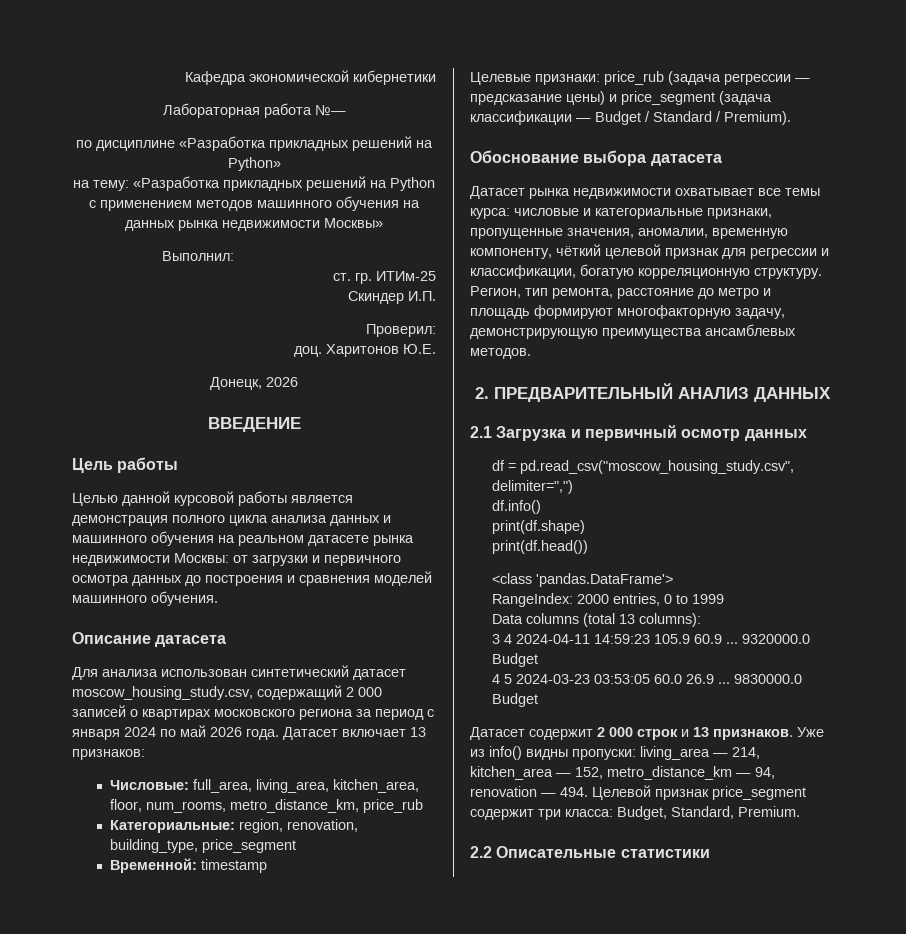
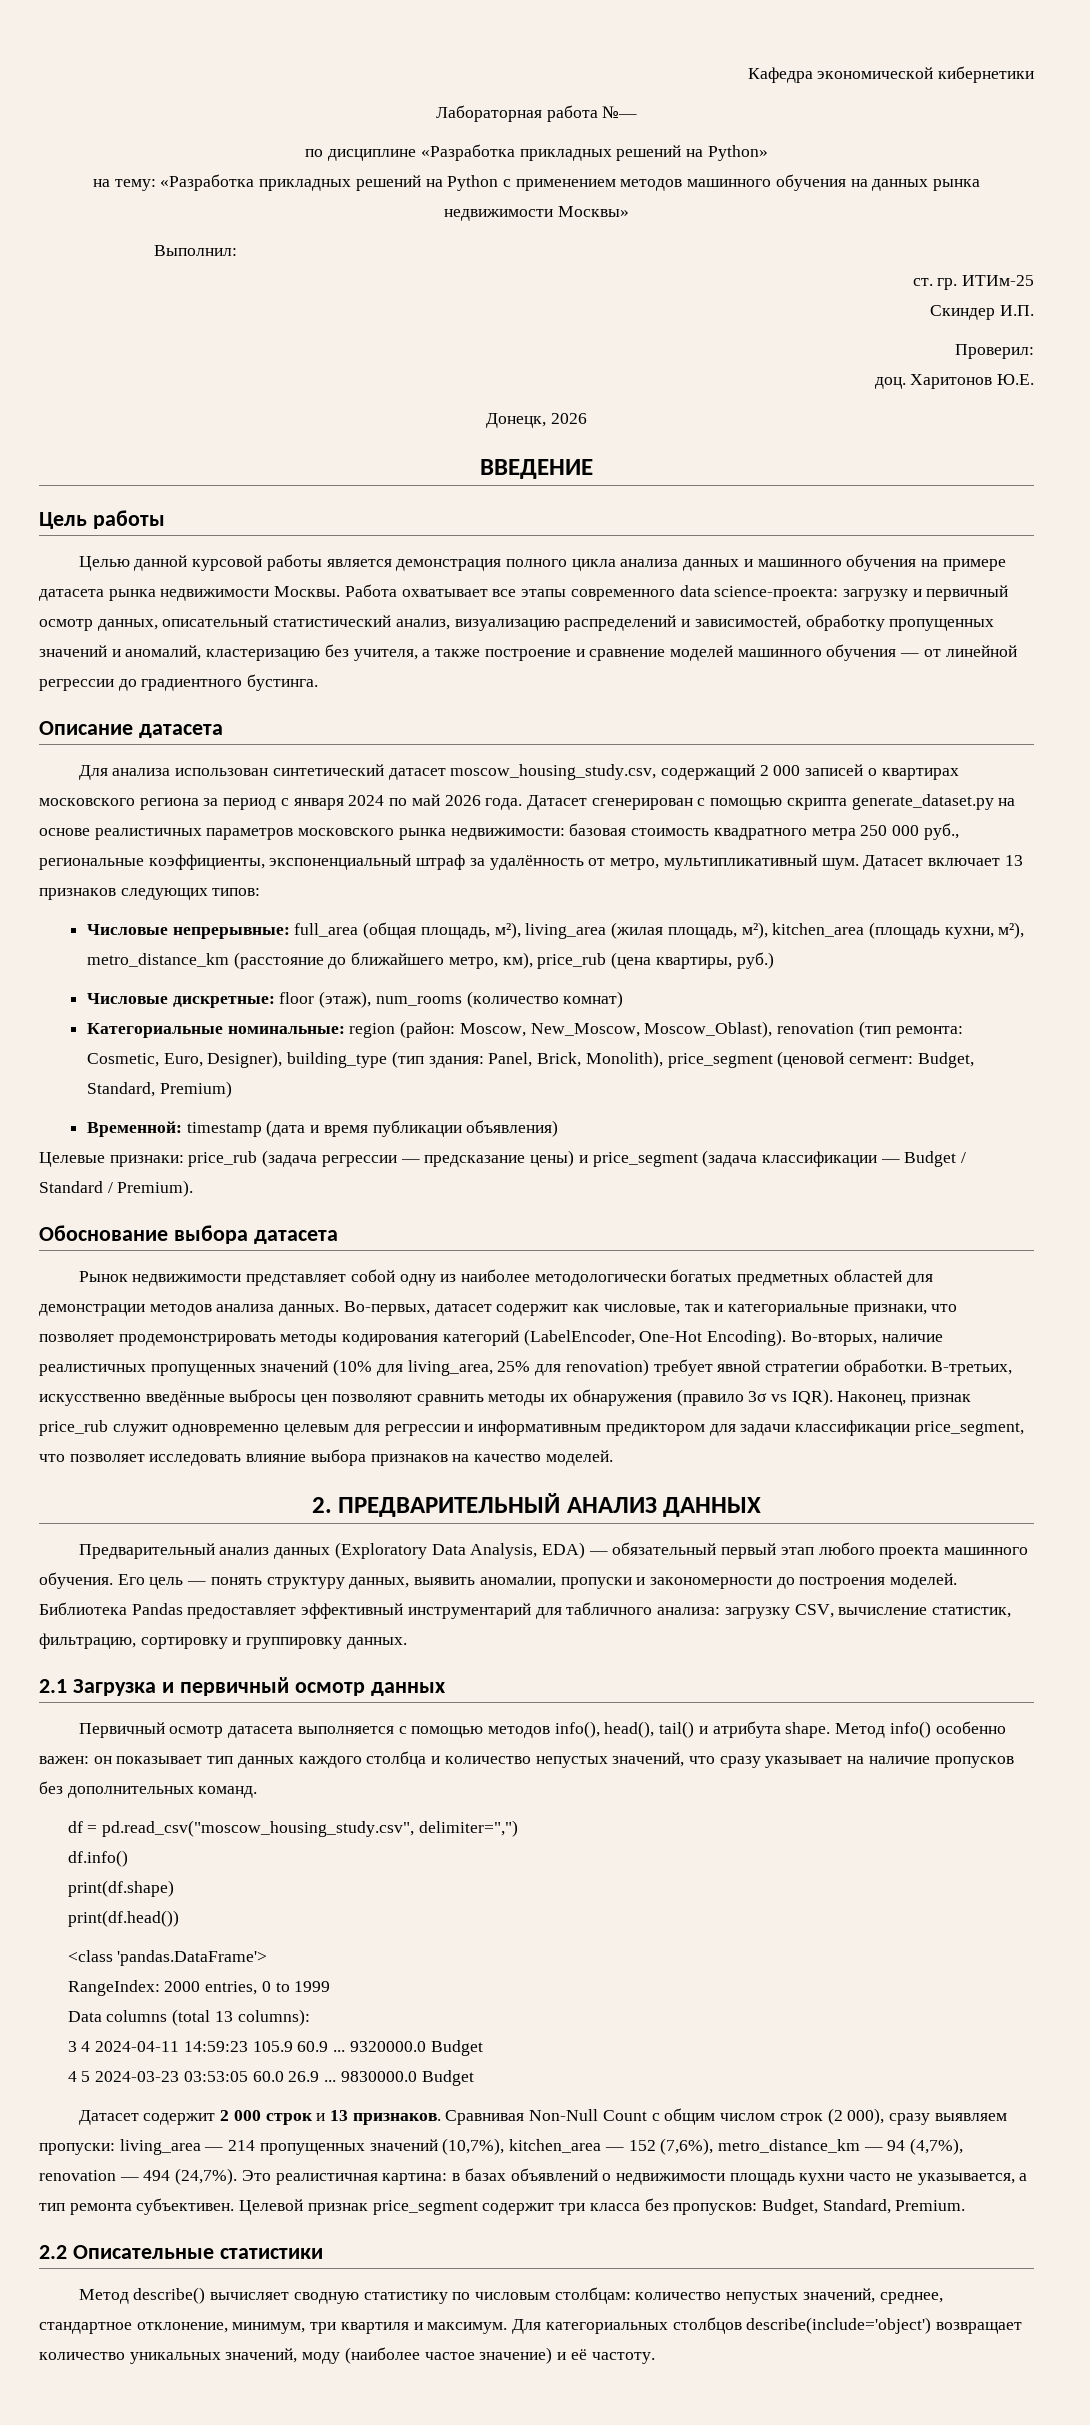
- Целью данной курсовой работы является демонстрация полного цикла анализа данных и машинного обучения на реальном датасете рынка недвижимости Москвы: от загрузки и первичного осмотра данных до построения и сравнения моделей машинного обучения.
+ Целью данной курсовой работы является демонстрация полного цикла анализа данных и машинного обучения на примере датасета рынка недвижимости Москвы. Работа охватывает все этапы современного data science-проекта: загрузку и первичный осмотр данных, описательный статистический анализ, визуализацию распределений и зависимостей, обработку пропущенных значений и аномалий, кластеризацию без учителя, а также построение и сравнение моделей машинного обучения — от линейной регрессии до градиентного бустинга.
- Датасет включает 13 признаков:
- Числовые: full_area, living_area, kitchen_area, floor, num_rooms, metro_distance_km, price_rub
- Категориальные: region, renovation, building_type, price_segment
- Временной: timestamp
+ Датасет сгенерирован с помощью скрипта generate_dataset.py на основе реалистичных параметров московского рынка недвижимости: базовая стоимость квадратного метра 250 000 руб., региональные коэффициенты, экспоненциальный штраф за удалённость от метро, мультипликативный шум. Датасет включает 13 признаков следующих типов:
+ Числовые непрерывные: full_area (общая площадь, м²), living_area (жилая площадь, м²), kitchen_area (площадь кухни, м²), metro_distance_km (расстояние до ближайшего метро, км), price_rub (цена квартиры, руб.)
+ Числовые дискретные: floor (этаж), num_rooms (количество комнат)
+ Категориальные номинальные: region (район: Moscow, New_Moscow, Moscow_Oblast), renovation (тип ремонта: Cosmetic, Euro, Designer), building_type (тип здания: Panel, Brick, Monolith), price_segment (ценовой сегмент: Budget, Standard, Premium)
+ Временной: timestamp (дата и время публикации объявления)
- Датасет рынка недвижимости охватывает все темы курса: числовые и категориальные признаки, пропущенные значения, аномалии, временную компоненту, чёткий целевой признак для регрессии и классификации, богатую корреляционную структуру. Регион, тип ремонта, расстояние до метро и площадь формируют многофакторную задачу, демонстрирующую преимущества ансамблевых методов.
+ Рынок недвижимости представляет собой одну из наиболее методологически богатых предметных областей для демонстрации методов анализа данных. Во-первых, датасет содержит как числовые, так и категориальные признаки, что позволяет продемонстрировать методы кодирования категорий (LabelEncoder, One-Hot Encoding). Во-вторых, наличие реалистичных пропущенных значений (10% для living_area, 25% для renovation) требует явной стратегии обработки. В-третьих, искусственно введённые выбросы цен позволяют сравнить методы их обнаружения (правило 3σ vs IQR). Наконец, признак price_rub служит одновременно целевым для регрессии и информативным предиктором для задачи классификации price_segment, что позволяет исследовать влияние выбора признаков на качество моделей.
  2. ПРЕДВАРИТЕЛЬНЫЙ АНАЛИЗ ДАННЫХ
+ Предварительный анализ данных (Exploratory Data Analysis, EDA) — обязательный первый этап любого проекта машинного обучения. Его цель — понять структуру данных, выявить аномалии, пропуски и закономерности до построения моделей. Библиотека Pandas предоставляет эффективный инструментарий для табличного анализа: загрузку CSV, вычисление статистик, фильтрацию, сортировку и группировку данных.
+ Первичный осмотр датасета выполняется с помощью методов info(), head(), tail() и атрибута shape. Метод info() особенно важен: он показывает тип данных каждого столбца и количество непустых значений, что сразу указывает на наличие пропусков без дополнительных команд.
- Уже из info() видны пропуски: living_area — 214, kitchen_area — 152, metro_distance_km — 94, renovation — 494. Целевой признак price_segment содержит три класса: Budget, Standard, Premium.
+ Сравнивая Non-Null Count с общим числом строк (2 000), сразу выявляем пропуски: living_area — 214 пропущенных значений (10,7%), kitchen_area — 152 (7,6%), metro_distance_km — 94 (4,7%), renovation — 494 (24,7%). Это реалистичная картина: в базах объявлений о недвижимости площадь кухни часто не указывается, а тип ремонта субъективен. Целевой признак price_segment содержит три класса без пропусков: Budget, Standard, Premium.
+ Метод describe() вычисляет сводную статистику по числовым столбцам: количество непустых значений, среднее, стандартное отклонение, минимум, три квартиля и максимум. Для категориальных столбцов describe(include='object') возвращает количество уникальных значений, моду (наиболее частое значение) и её частоту.

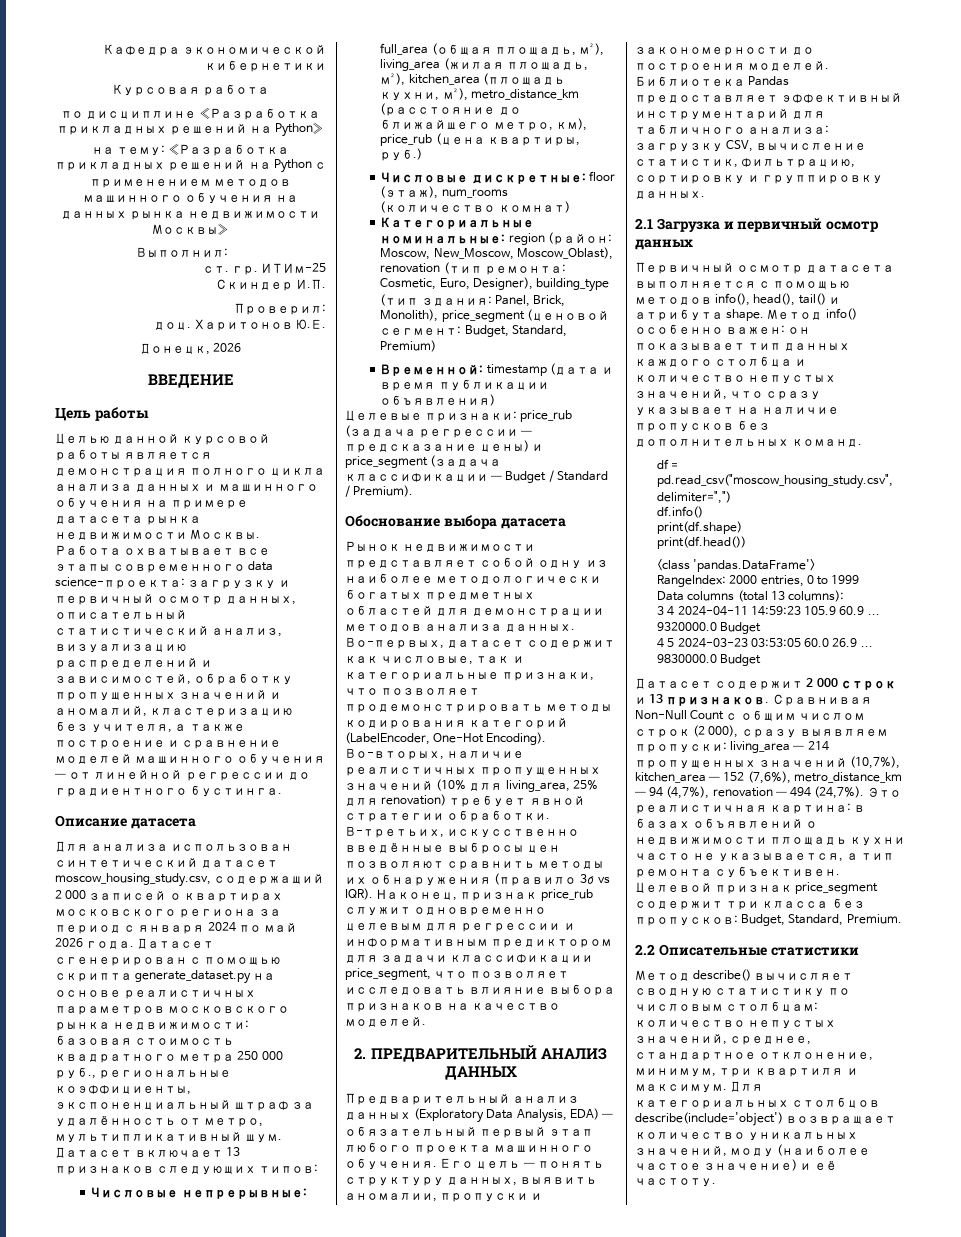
- Лабораторная работа №—
+ Курсовая работа

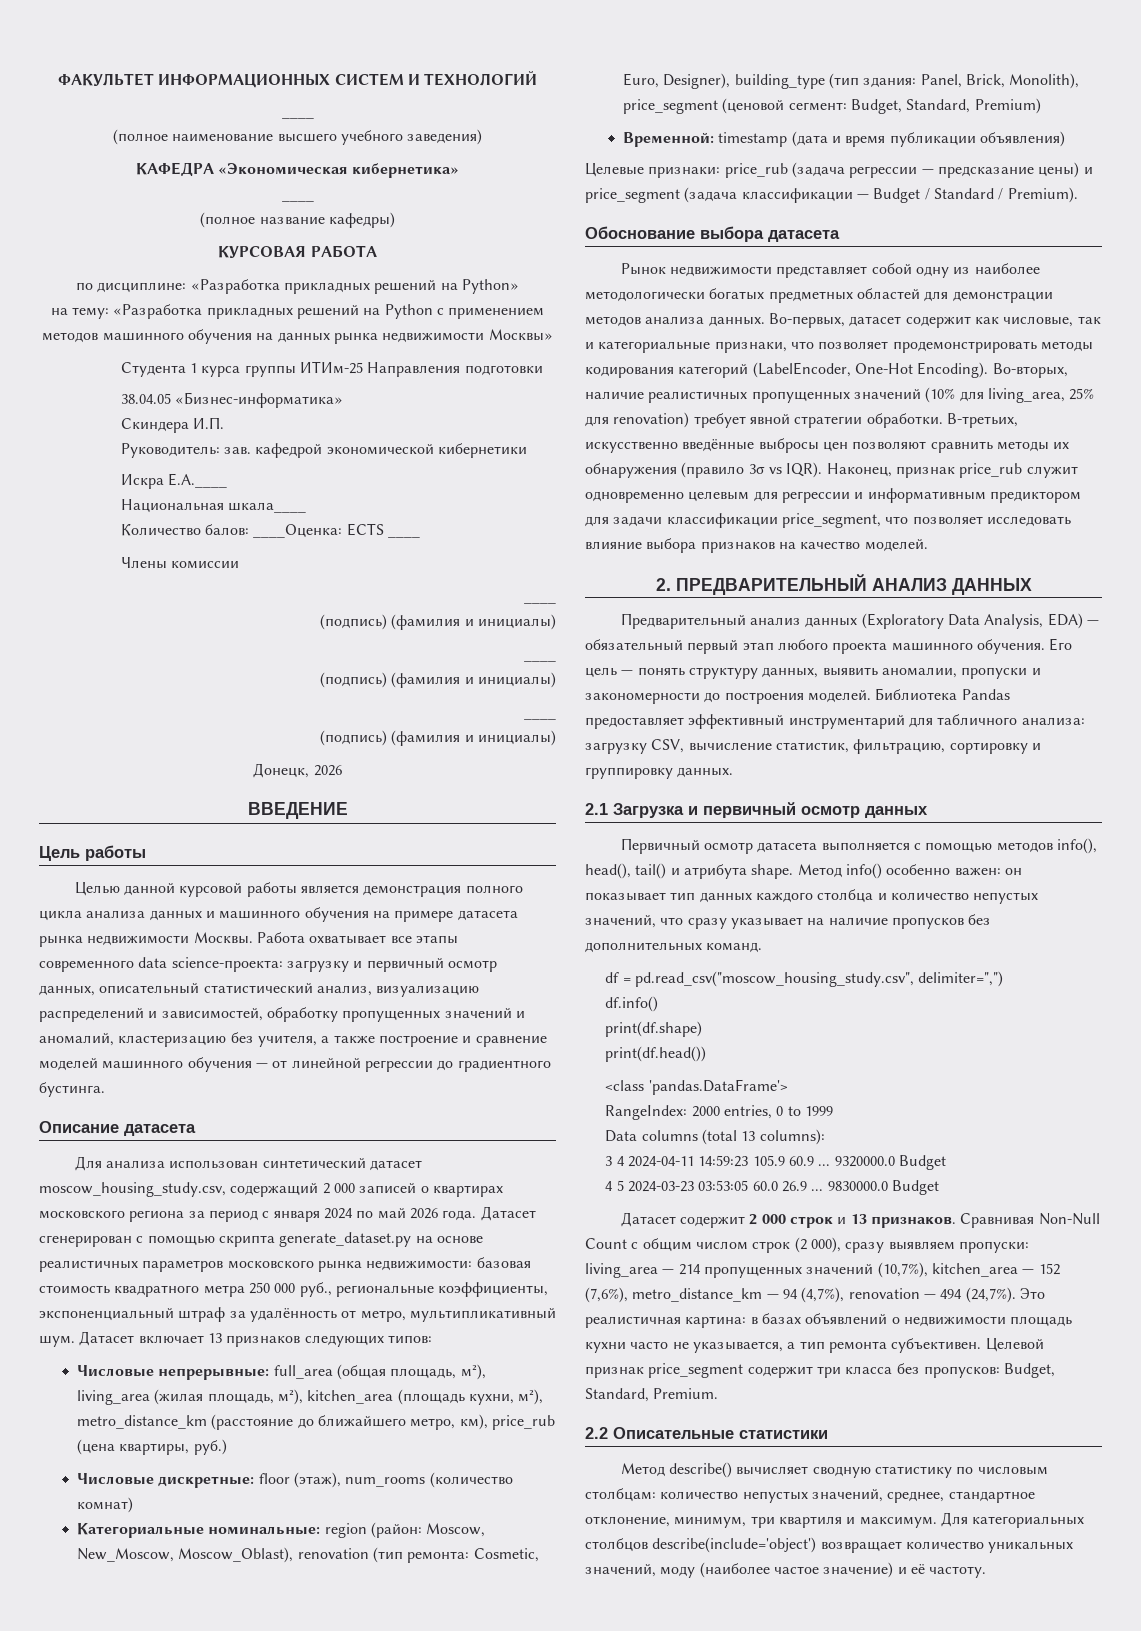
- Кафедра экономической кибернетики
- Курсовая работа
- по дисциплине «Разработка прикладных решений на Python»
+ ФАКУЛЬТЕТ ИНФОРМАЦИОННЫХ СИСТЕМ И ТЕХНОЛОГИЙ
+ ____
+ (полное наименование высшего учебного заведения)
+ КАФЕДРА «Экономическая кибернетика»
+ ____
+ (полное название кафедры)
+ КУРСОВАЯ РАБОТА
+ по дисциплине: «Разработка прикладных решений на Python»
- Выполнил:
- ст. гр. ИТИм-25
- Скиндер И.П.
- Проверил:
- доц. Харитонов Ю.Е.
+ Студента 1 курса группы ИТИм-25 Направления подготовки
+ 38.04.05 «Бизнес-информатика»
+ Скиндера И.П.
+ Руководитель: зав. кафедрой экономической кибернетики
+ Искра Е.А.____
+ Национальная шкала____
+ Количество балов: ____Оценка: ECTS ____
+ Члены комиссии
+ ____
+ (подпись) (фамилия и инициалы)
+ ____
+ (подпись) (фамилия и инициалы)
+ ____
+ (подпись) (фамилия и инициалы)

